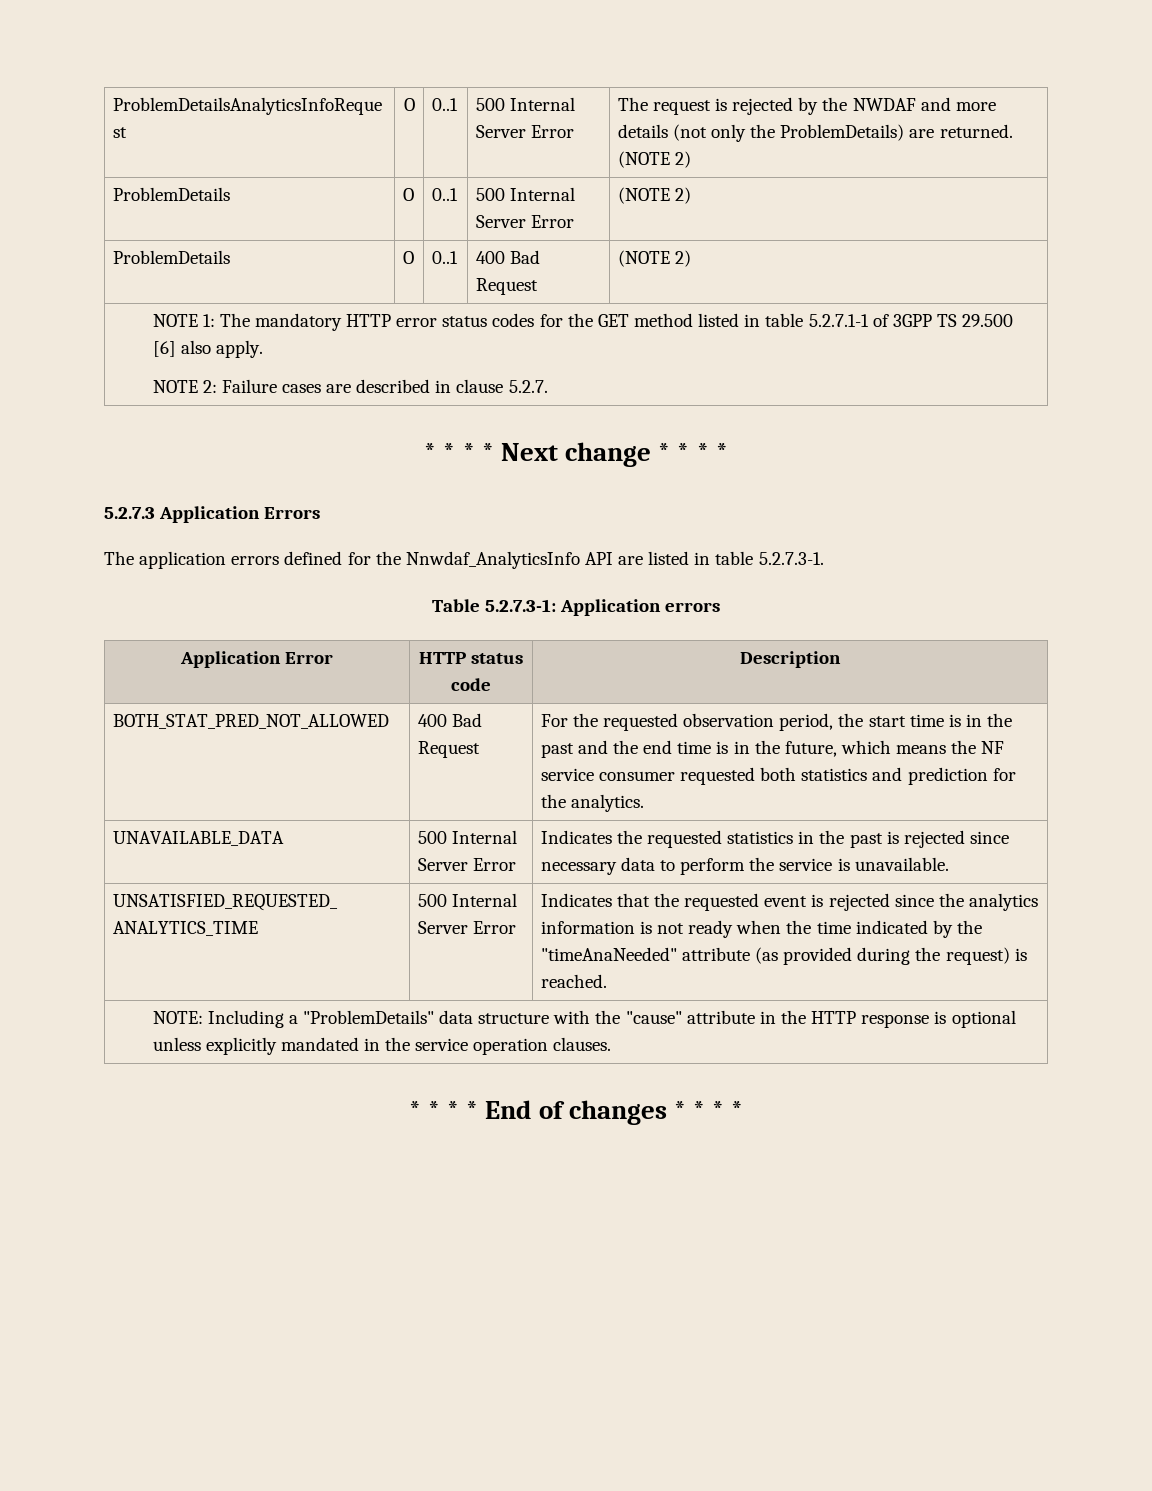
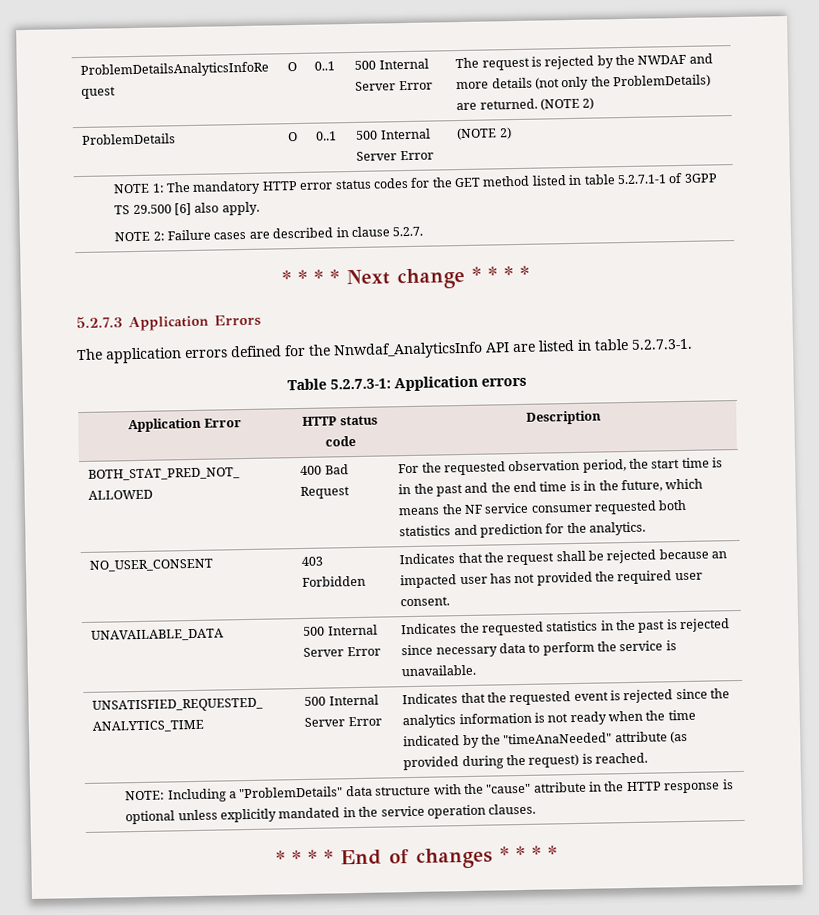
- ProblemDetails | O | 0..1 | 400 Bad Request | (NOTE 2)
+ NO_USER_CONSENT | 403 Forbidden | Indicates that the request shall be rejected because an impacted user has not provided the required user consent.

